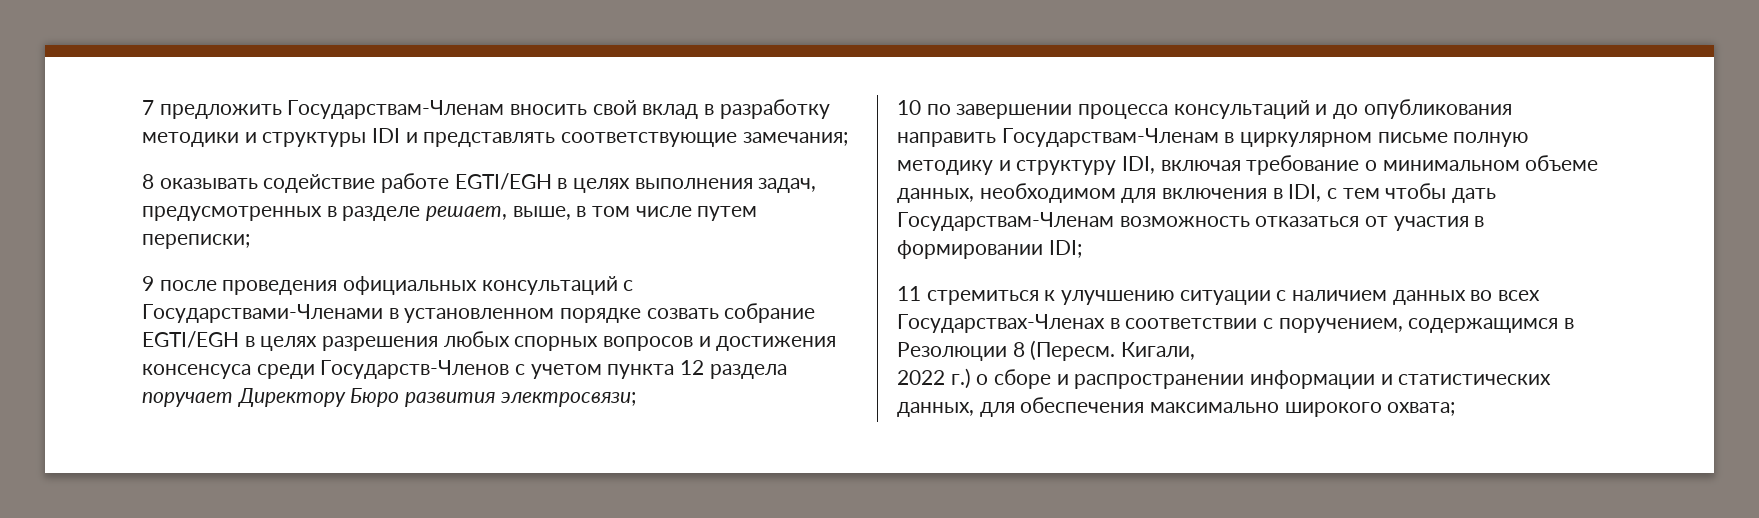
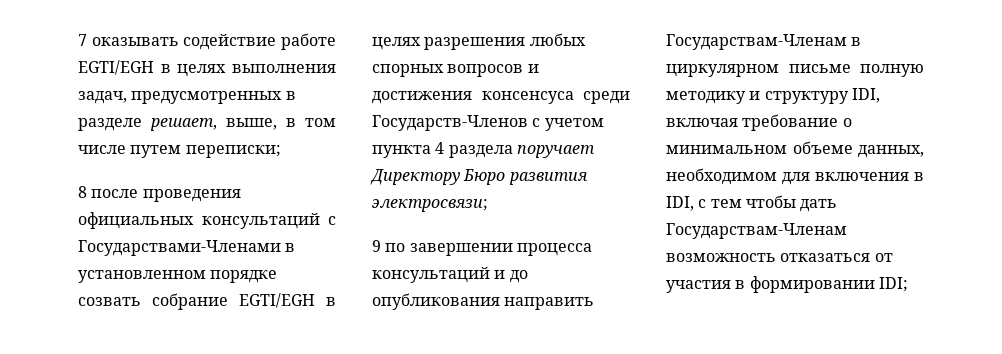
- 7 предложить Государствам-Членам вносить свой вклад в разработку методики и структуры IDI и представлять соответствующие замечания;
- 8 оказывать содействие работе EGTI/EGH в целях выполнения задач, предусмотренных в разделе решает, выше, в том числе путем переписки;
+ 7 оказывать содействие работе EGTI/EGH в целях выполнения задач, предусмотренных в разделе решает, выше, в том числе путем переписки;
- 9 после проведения официальных консультаций с Государствами-Членами в установленном порядке созвать собрание EGTI/EGH в целях разрешения любых спорных вопросов и достижения консенсуса среди Государств-Членов с учетом пункта 12 раздела поручает Директору Бюро развития электросвязи;
+ 8 после проведения официальных консультаций с Государствами-Членами в установленном порядке созвать собрание EGTI/EGH в целях разрешения любых спорных вопросов и достижения консенсуса среди Государств-Членов с учетом пункта 4 раздела поручает Директору Бюро развития электросвязи;
- 10 по завершении процесса консультаций и до опубликования направить Государствам-Членам в циркулярном письме полную методику и структуру IDI, включая требование о минимальном объеме данных, необходимом для включения в IDI, с тем чтобы дать Государствам-Членам возможность отказаться от участия в формировании IDI;
+ 9 по завершении процесса консультаций и до опубликования направить Государствам-Членам в циркулярном письме полную методику и структуру IDI, включая требование о минимальном объеме данных, необходимом для включения в IDI, с тем чтобы дать Государствам-Членам возможность отказаться от участия в формировании IDI;
- 11 стремиться к улучшению ситуации с наличием данных во всех Государствах-Членах в соответствии с поручением, содержащимся в Резолюции 8 (Пересм. Кигали,
- 2022 г.) о сборе и распространении информации и статистических данных, для обеспечения максимально широкого охвата;

